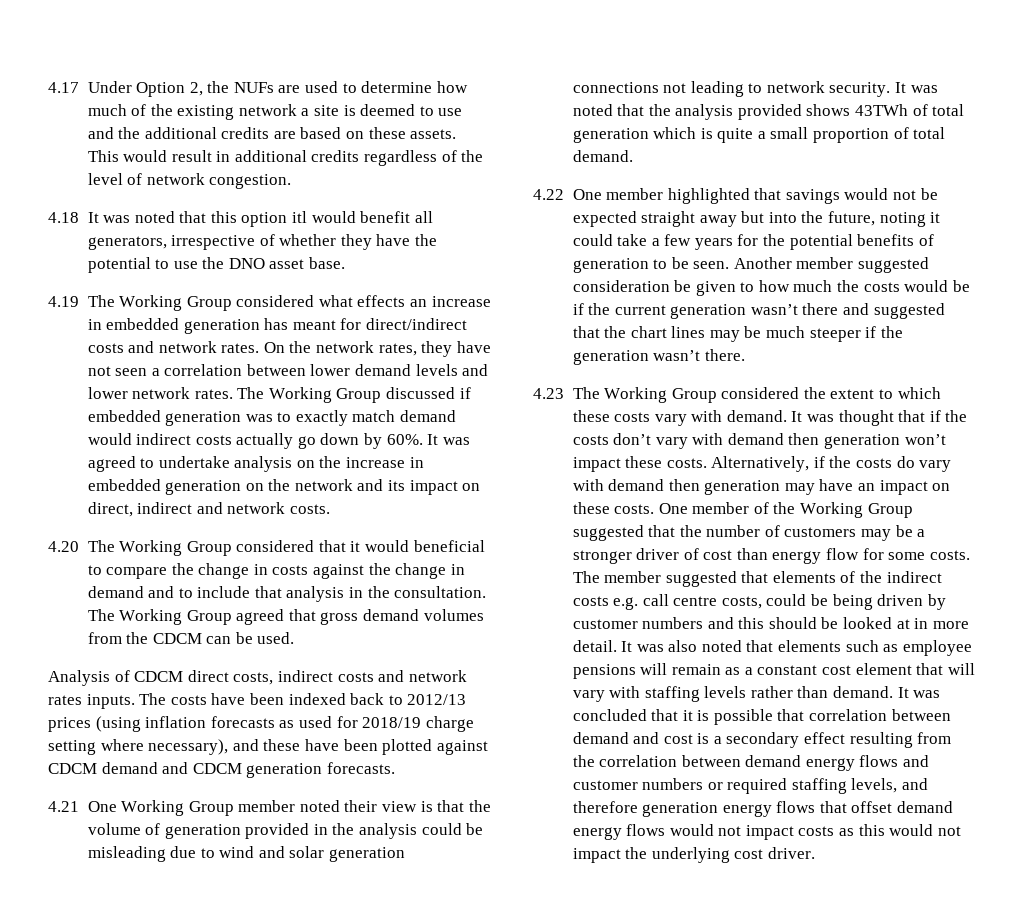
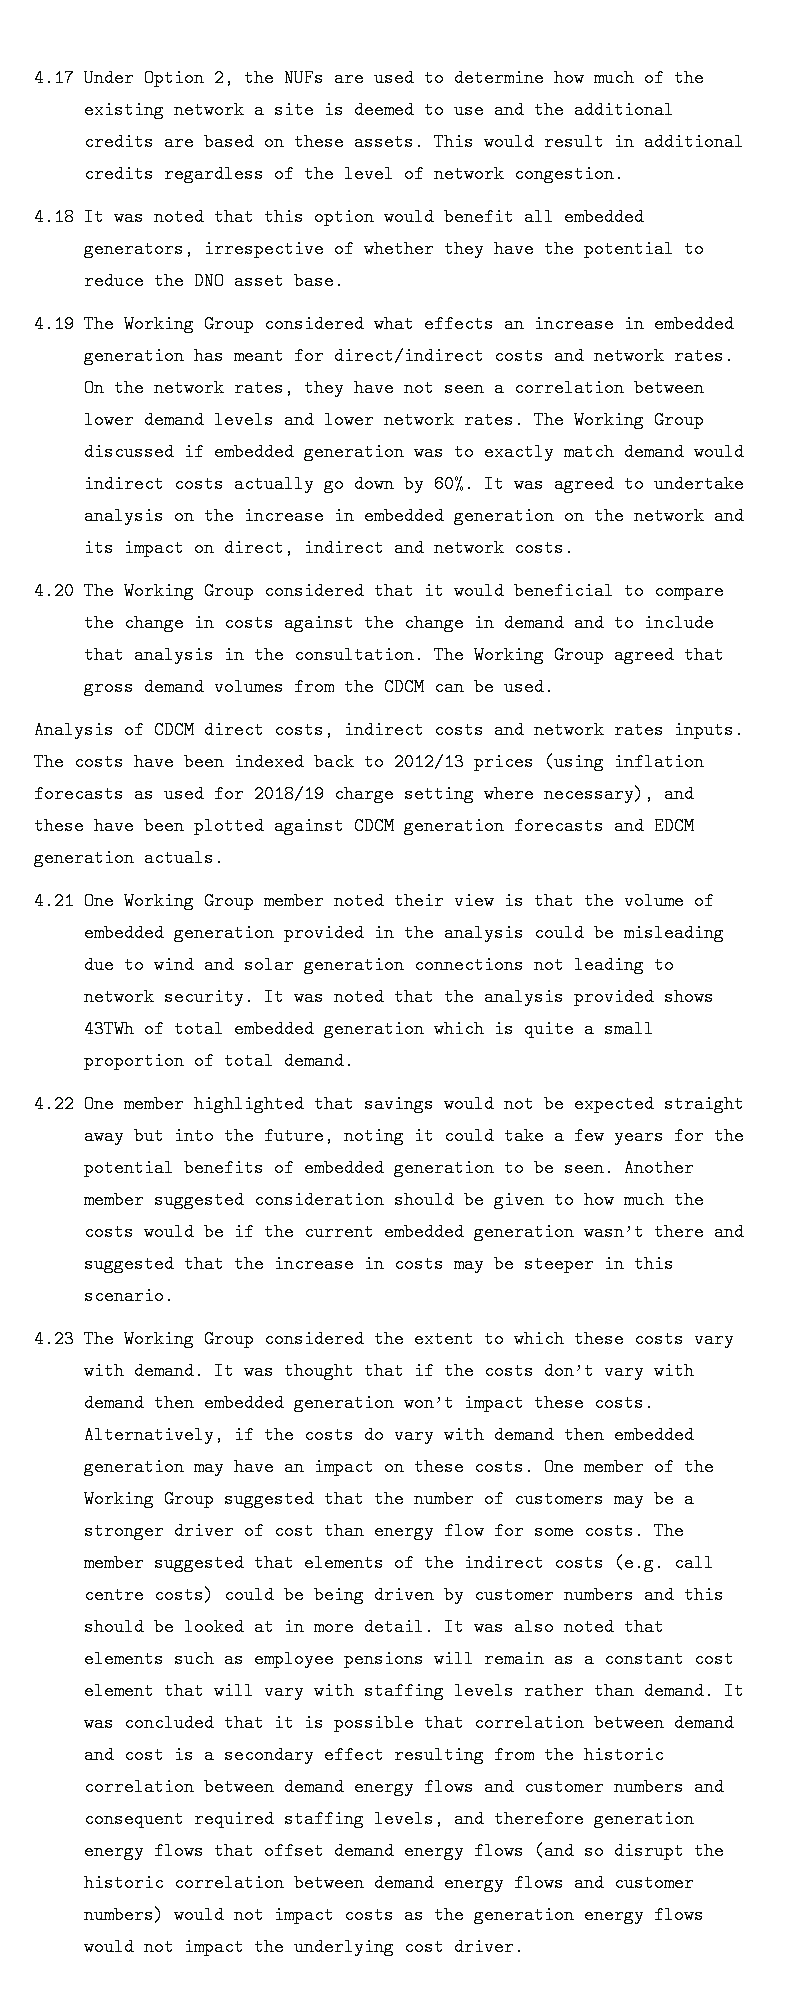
- 4.18 It was noted that this option itl would benefit all generators, irrespective of whether they have the potential to use the DNO asset base.
+ 4.18 It was noted that this option would benefit all embedded generators, irrespective of whether they have the potential to reduce the DNO asset base.
- The costs have been indexed back to 2012/13 prices (using inflation forecasts as used for 2018/19 charge setting where necessary), and these have been plotted against CDCM demand and CDCM generation forecasts.
+ The costs have been indexed back to 2012/13 prices (using inflation forecasts as used for 2018/19 charge setting where necessary), and these have been plotted against CDCM generation forecasts and EDCM generation actuals.
- 4.21 One Working Group member noted their view is that the volume of generation provided in the analysis could be misleading due to wind and solar generation connections not leading to network security.
+ 4.21 One Working Group member noted their view is that the volume of embedded generation provided in the analysis could be misleading due to wind and solar generation connections not leading to network security.
- It was noted that the analysis provided shows 43TWh of total generation which is quite a small proportion of total demand.
+ It was noted that the analysis provided shows 43TWh of total embedded generation which is quite a small proportion of total demand.
- 4.22 One member highlighted that savings would not be expected straight away but into the future, noting it could take a few years for the potential benefits of generation to be seen.
+ 4.22 One member highlighted that savings would not be expected straight away but into the future, noting it could take a few years for the potential benefits of embedded generation to be seen.
- Another member suggested consideration be given to how much the costs would be if the current generation wasn’t there and suggested that the chart lines may be much steeper if the generation wasn’t there.
+ Another member suggested consideration should be given to how much the costs would be if the current embedded generation wasn’t there and suggested that the increase in costs may be steeper in this scenario.
- It was thought that if the costs don’t vary with demand then generation won’t impact these costs.
+ It was thought that if the costs don’t vary with demand then embedded generation won’t impact these costs.
- Alternatively, if the costs do vary with demand then generation may have an impact on these costs.
+ Alternatively, if the costs do vary with demand then embedded generation may have an impact on these costs.
- The member suggested that elements of the indirect costs e.g. call centre costs, could be being driven by customer numbers and this should be looked at in more detail.
+ The member suggested that elements of the indirect costs (e.g. call centre costs) could be being driven by customer numbers and this should be looked at in more detail.
- It was concluded that it is possible that correlation between demand and cost is a secondary effect resulting from the correlation between demand energy flows and customer numbers or required staffing levels, and therefore generation energy flows that offset demand energy flows would not impact costs as this would not impact the underlying cost driver.
+ It was concluded that it is possible that correlation between demand and cost is a secondary effect resulting from the historic correlation between demand energy flows and customer numbers and consequent required staffing levels, and therefore generation energy flows that offset demand energy flows (and so disrupt the historic correlation between demand energy flows and customer numbers) would not impact costs as the generation energy flows would not impact the underlying cost driver.

